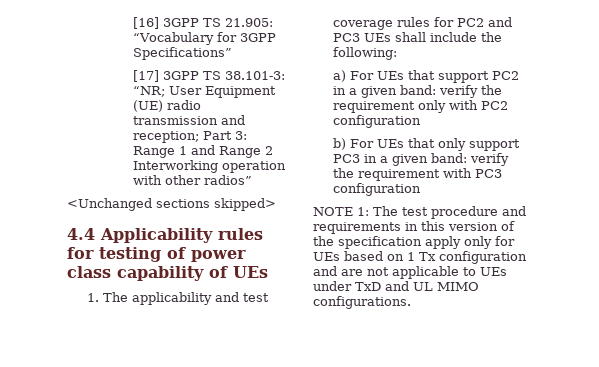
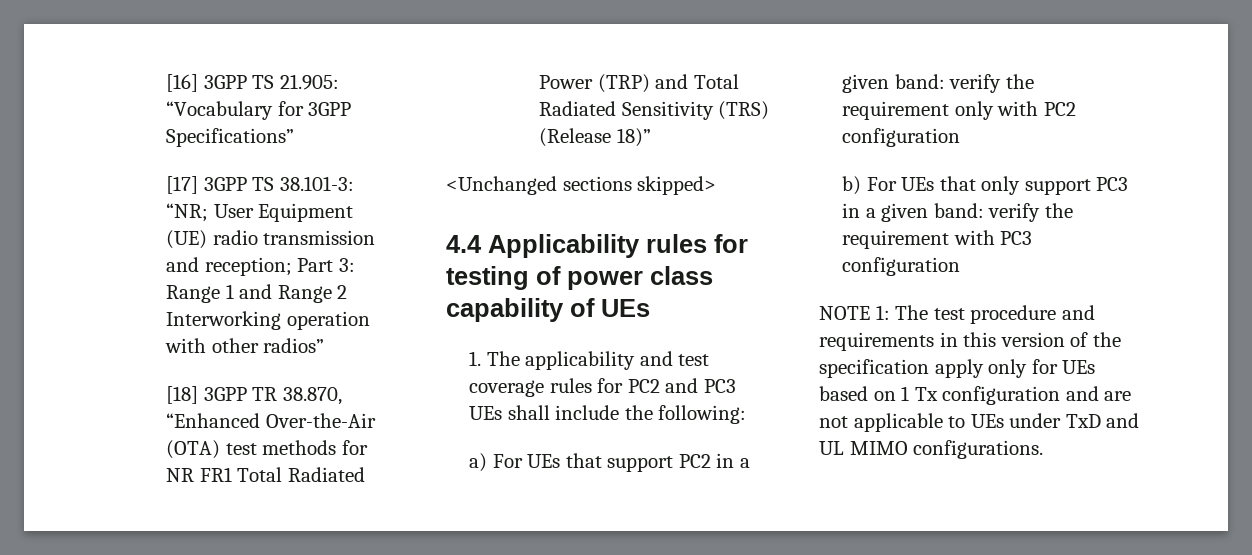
+ [18] 3GPP TR 38.870, “Enhanced Over-the-Air (OTA) test methods for NR FR1 Total Radiated Power (TRP) and Total Radiated Sensitivity (TRS) (Release 18)”

